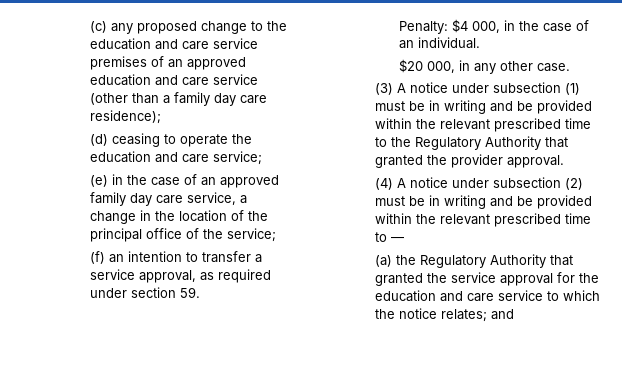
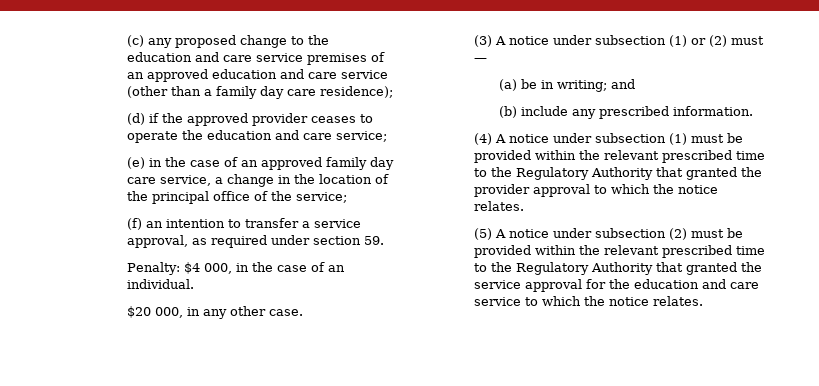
- (d) ceasing to operate the education and care service;
+ (d) if the approved provider ceases to operate the education and care service;
- (3) A notice under subsection (1) must be in writing and be provided within the relevant prescribed time to the Regulatory Authority that granted the provider approval.
- (4) A notice under subsection (2) must be in writing and be provided within the relevant prescribed time to —
- (a) the Regulatory Authority that granted the service approval for the education and care service to which the notice relates; and
+ (3) A notice under subsection (1) or (2) must —
+ (a) be in writing; and
+ (b) include any prescribed information.
+ (4) A notice under subsection (1) must be provided within the relevant prescribed time to the Regulatory Authority that granted the provider approval to which the notice relates.
+ (5) A notice under subsection (2) must be provided within the relevant prescribed time to the Regulatory Authority that granted the service approval for the education and care service to which the notice relates.

